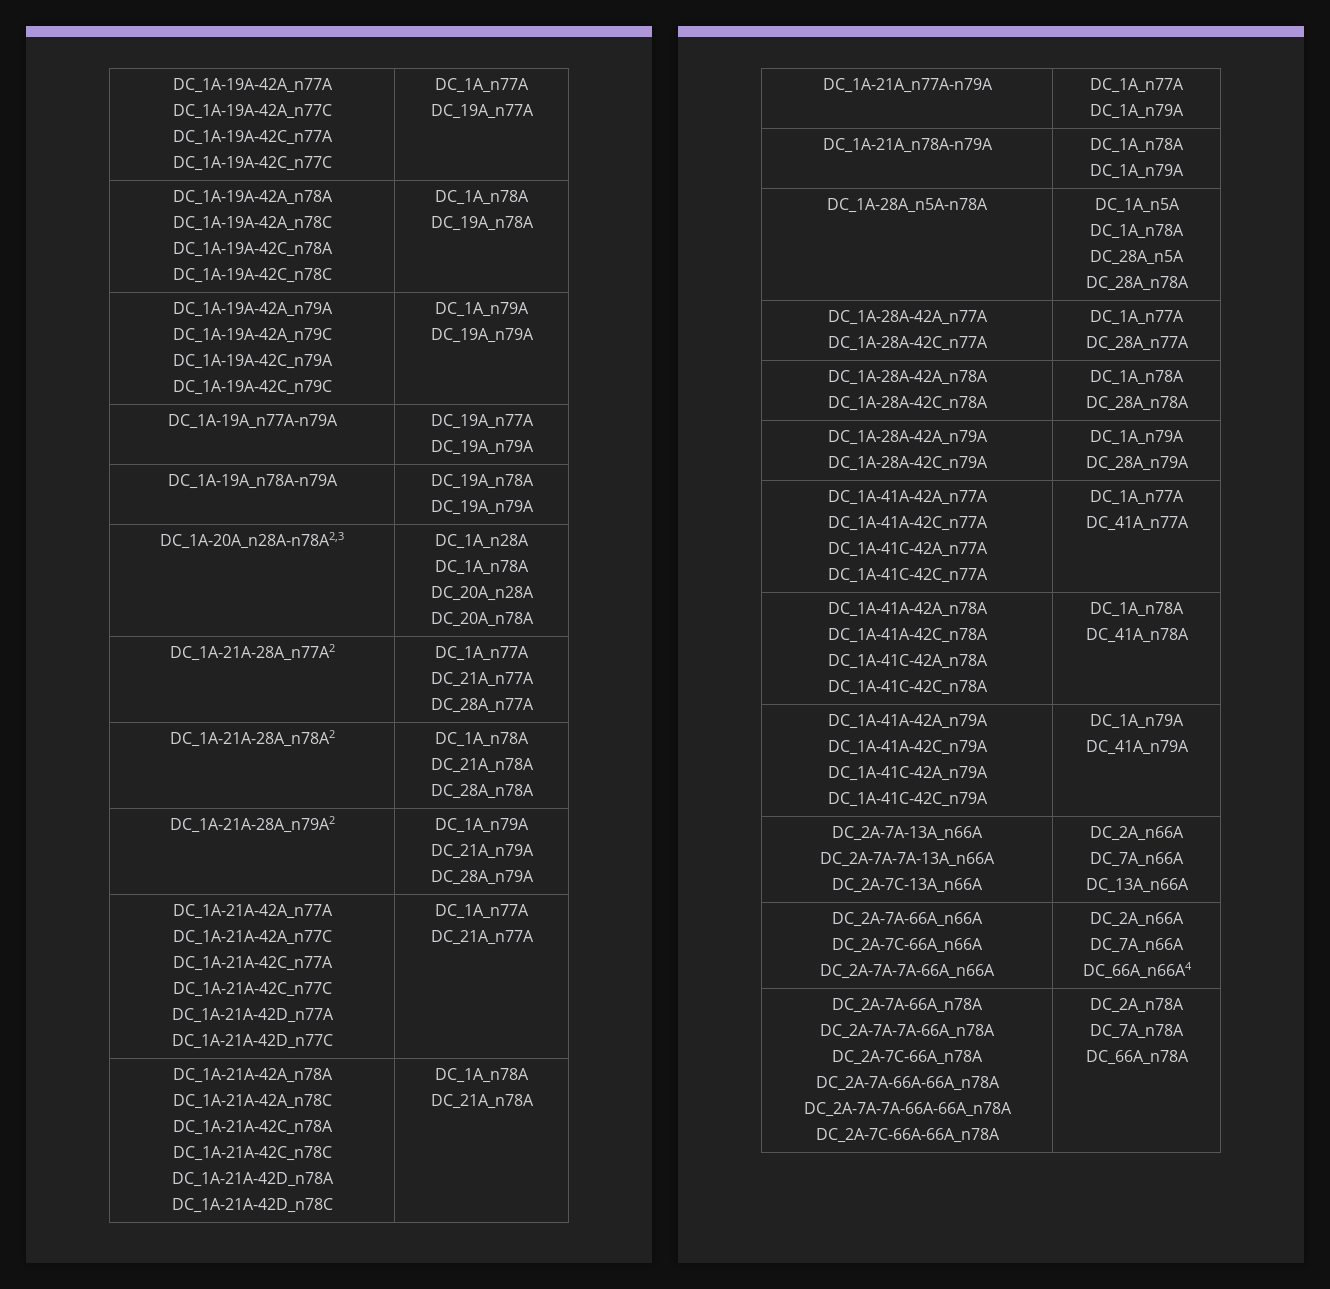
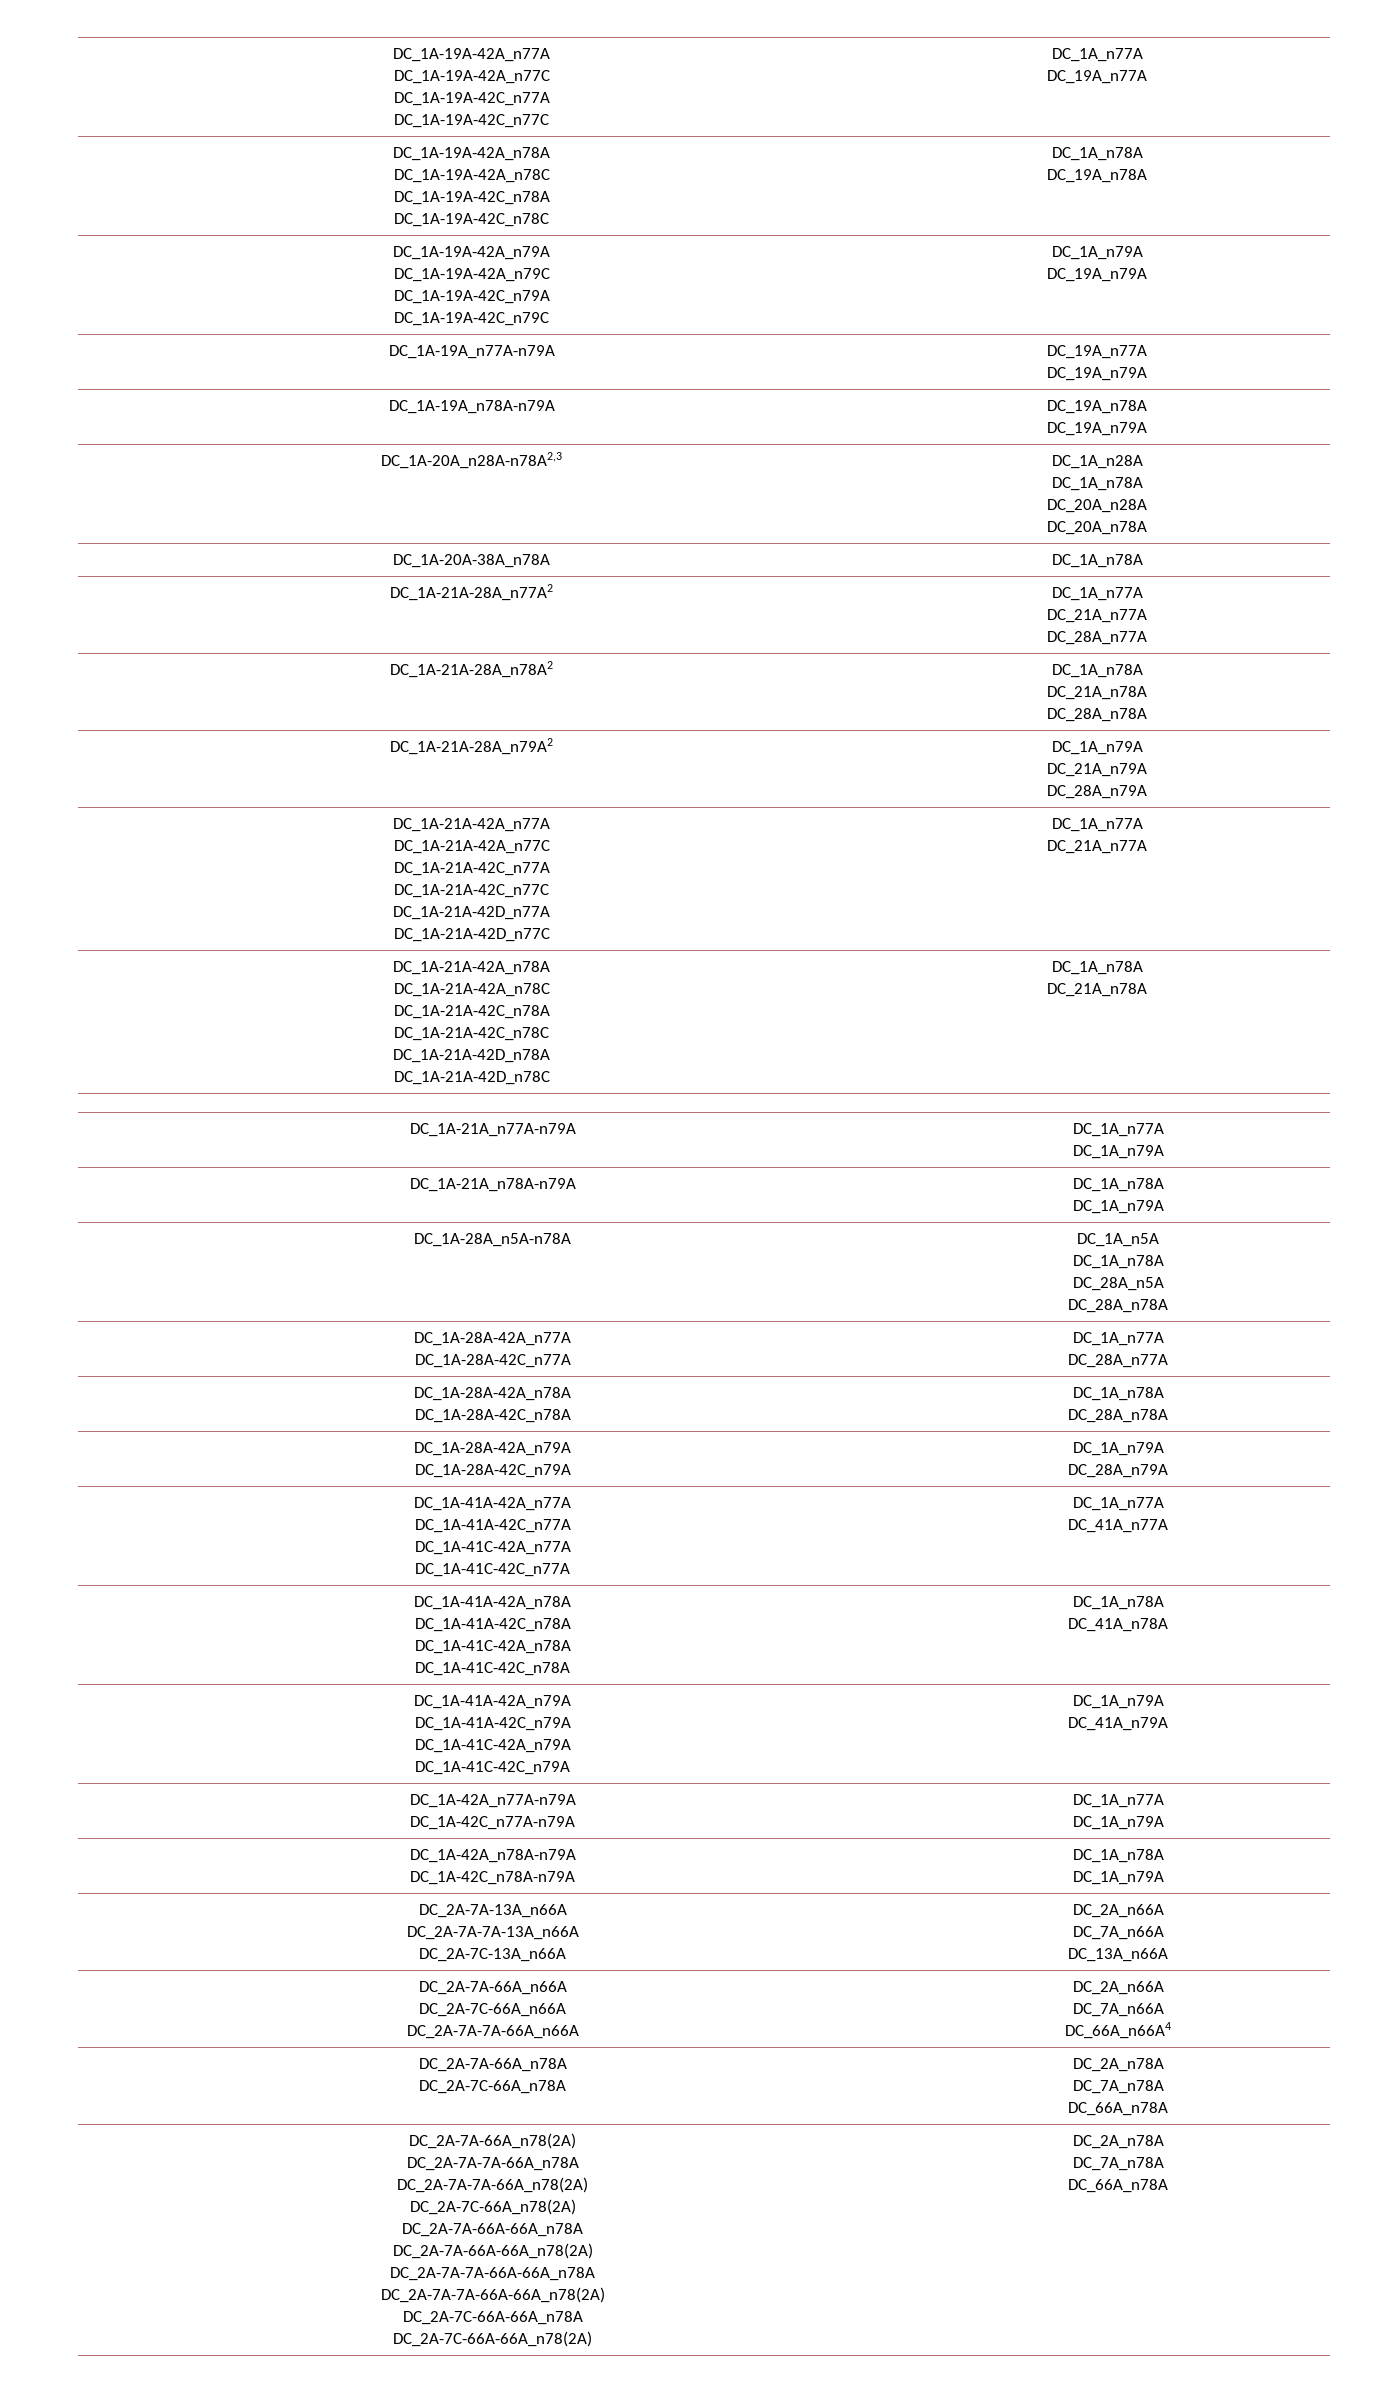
+ DC_1A-20A-38A_n78A | DC_1A_n78A
+ DC_1A-42A_n77A-n79A
+ DC_1A-42C_n77A-n79A | DC_1A_n77A
+ DC_1A_n79A
+ DC_1A-42A_n78A-n79A
+ DC_1A-42C_n78A-n79A | DC_1A_n78A
+ DC_1A_n79A
  DC_2A-7A-66A_n78A
+ DC_2A-7C-66A_n78A | DC_2A_n78A
+ DC_7A_n78A
+ DC_66A_n78A
+ DC_2A-7A-66A_n78(2A)
  DC_2A-7A-7A-66A_n78A
- DC_2A-7C-66A_n78A
+ DC_2A-7A-7A-66A_n78(2A)
+ DC_2A-7C-66A_n78(2A)
  DC_2A-7A-66A-66A_n78A
+ DC_2A-7A-66A-66A_n78(2A)
  DC_2A-7A-7A-66A-66A_n78A
- DC_2A-7C-66A-66A_n78A | DC_2A_n78A
+ DC_2A-7A-7A-66A-66A_n78(2A)
+ DC_2A-7C-66A-66A_n78A
+ DC_2A-7C-66A-66A_n78(2A) | DC_2A_n78A

